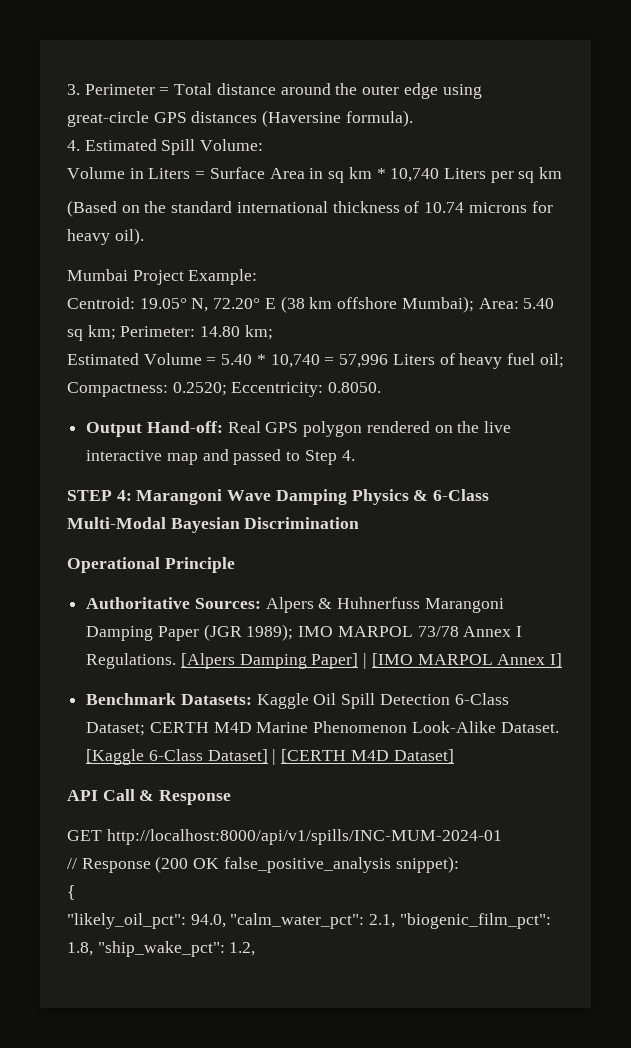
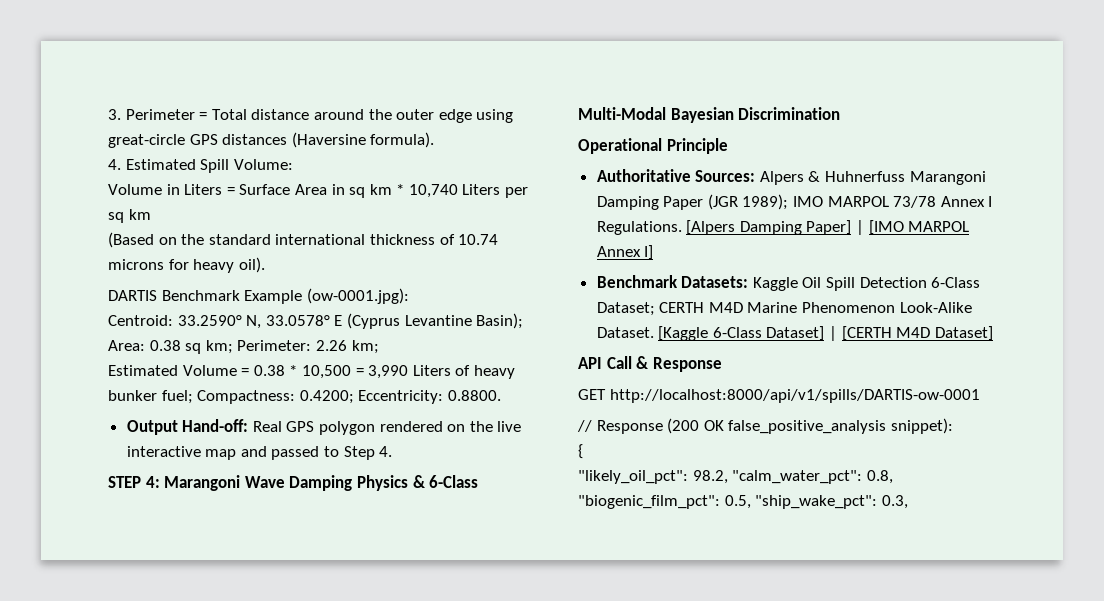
- Mumbai Project Example:
- Centroid: 19.05° N, 72.20° E (38 km offshore Mumbai); Area: 5.40 sq km; Perimeter: 14.80 km;
+ DARTIS Benchmark Example (ow-0001.jpg):
+ Centroid: 33.2590° N, 33.0578° E (Cyprus Levantine Basin); Area: 0.38 sq km; Perimeter: 2.26 km;
- Estimated Volume = 5.40 * 10,740 = 57,996 Liters of heavy fuel oil; Compactness: 0.2520; Eccentricity: 0.8050.
+ Estimated Volume = 0.38 * 10,500 = 3,990 Liters of heavy bunker fuel; Compactness: 0.4200; Eccentricity: 0.8800.
- GET http://localhost:8000/api/v1/spills/INC-MUM-2024-01
+ GET http://localhost:8000/api/v1/spills/DARTIS-ow-0001
- "likely_oil_pct": 94.0, "calm_water_pct": 2.1, "biogenic_film_pct": 1.8, "ship_wake_pct": 1.2,
+ "likely_oil_pct": 98.2, "calm_water_pct": 0.8, "biogenic_film_pct": 0.5, "ship_wake_pct": 0.3,

